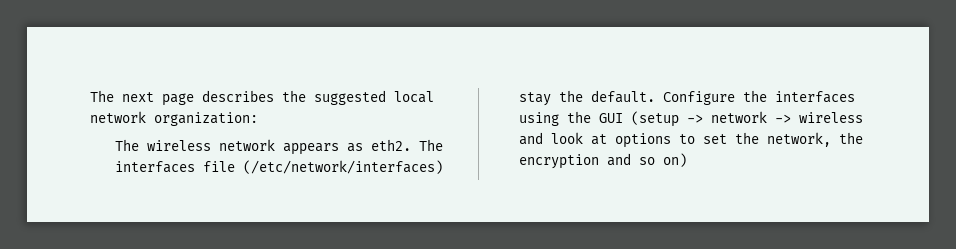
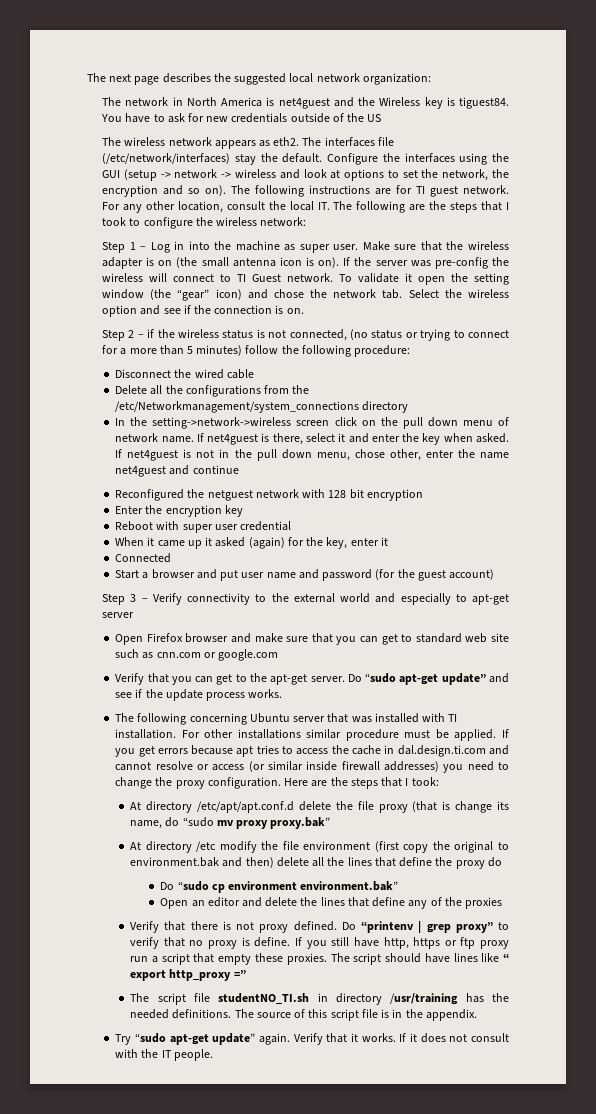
+ The network in North America is net4guest and the Wireless key is tiguest84. You have to ask for new credentials outside of the US
- Configure the interfaces using the GUI (setup -> network -> wireless and look at options to set the network, the encryption and so on)
+ Configure the interfaces using the GUI (setup -> network -> wireless and look at options to set the network, the encryption and so on). The following instructions are for TI guest network. For any other location, consult the local IT. The following are the steps that I took to configure the wireless network:
+ Step 1 – Log in into the machine as super user. Make sure that the wireless adapter is on (the small antenna icon is on). If the server was pre-config the wireless will connect to TI Guest network. To validate it open the setting window (the “gear” icon) and chose the network tab. Select the wireless option and see if the connection is on.
+ Step 2 – if the wireless status is not connected, (no status or trying to connect for a more than 5 minutes) follow the following procedure:
+ Disconnect the wired cable
+ Delete all the configurations from the /etc/Networkmanagement/system_connections directory
+ In the setting->network->wireless screen click on the pull down menu of network name. If net4guest is there, select it and enter the key when asked. If net4guest is not in the pull down menu, chose other, enter the name net4guest and continue
+ Reconfigured the netguest network with 128 bit encryption
+ Enter the encryption key
+ Reboot with super user credential
+ When it came up it asked (again) for the key, enter it
+ Connected
+ Start a browser and put user name and password (for the guest account)
+ Step 3 – Verify connectivity to the external world and especially to apt-get server
+ Open Firefox browser and make sure that you can get to standard web site such as cnn.com or google.com
+ Verify that you can get to the apt-get server. Do “sudo apt-get update” and see if the update process works.
+ The following concerning Ubuntu server that was installed with TI installation. For other installations similar procedure must be applied. If you get errors because apt tries to access the cache in dal.design.ti.com and cannot resolve or access (or similar inside firewall addresses) you need to change the proxy configuration. Here are the steps that I took:
+ At directory /etc/apt/apt.conf.d delete the file proxy (that is change its name, do “sudo mv proxy proxy.bak”
+ At directory /etc modify the file environment (first copy the original to environment.bak and then) delete all the lines that define the proxy do
+ Do “sudo cp environment environment.bak”
+ Open an editor and delete the lines that define any of the proxies
+ Verify that there is not proxy defined. Do “printenv | grep proxy” to verify that no proxy is define. If you still have http, https or ftp proxy run a script that empty these proxies. The script should have lines like “ export http_proxy =”
+ The script file studentNO_TI.sh in directory /usr/training has the needed definitions. The source of this script file is in the appendix.
+ Try “sudo apt-get update” again. Verify that it works. If it does not consult with the IT people.

